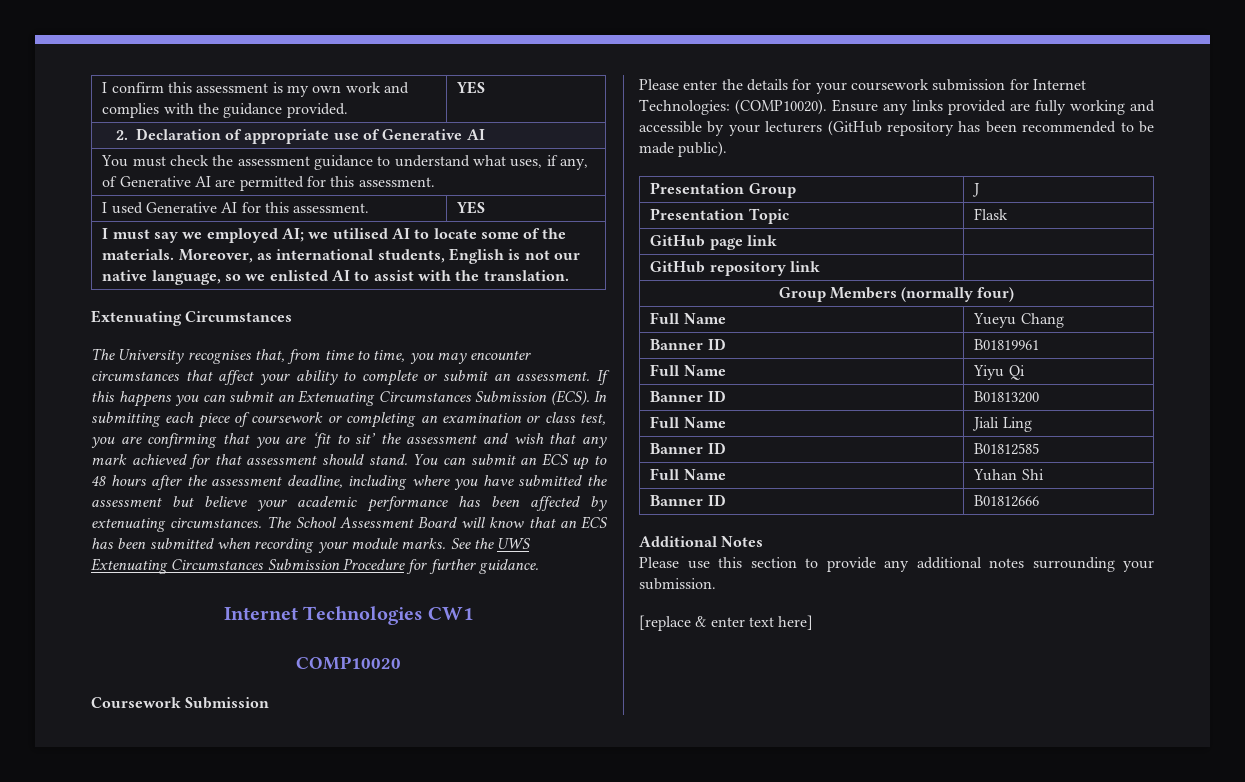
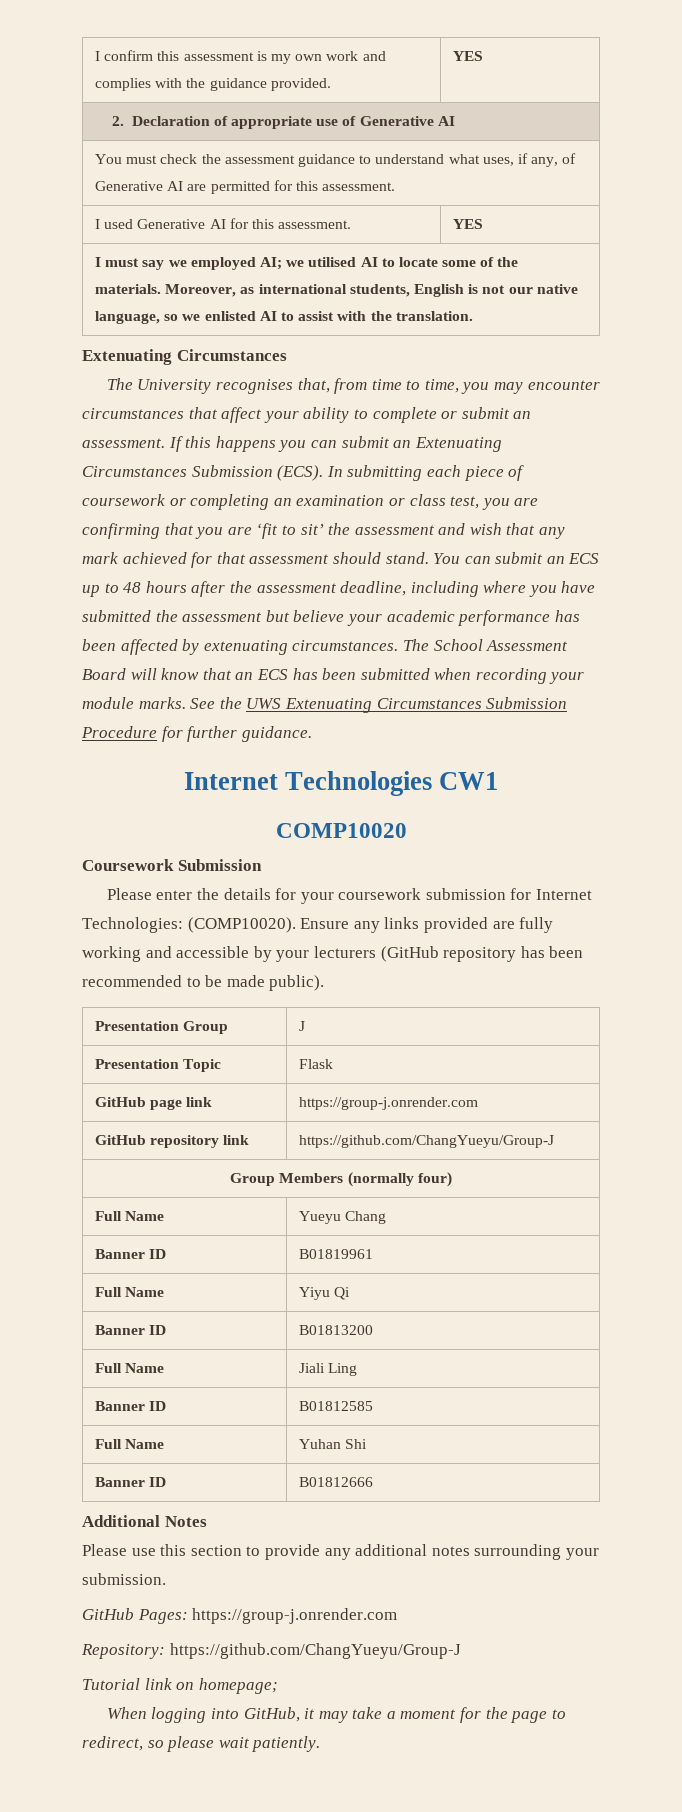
- GitHub page link |
+ GitHub page link | https://group-j.onrender.com
- GitHub repository link |
+ GitHub repository link | https://github.com/ChangYueyu/Group-J
- [replace & enter text here]
+ GitHub Pages: https://group-j.onrender.com
+ Repository: https://github.com/ChangYueyu/Group-J
+ Tutorial link on homepage;
+ When logging into GitHub, it may take a moment for the page to redirect, so please wait patiently.

